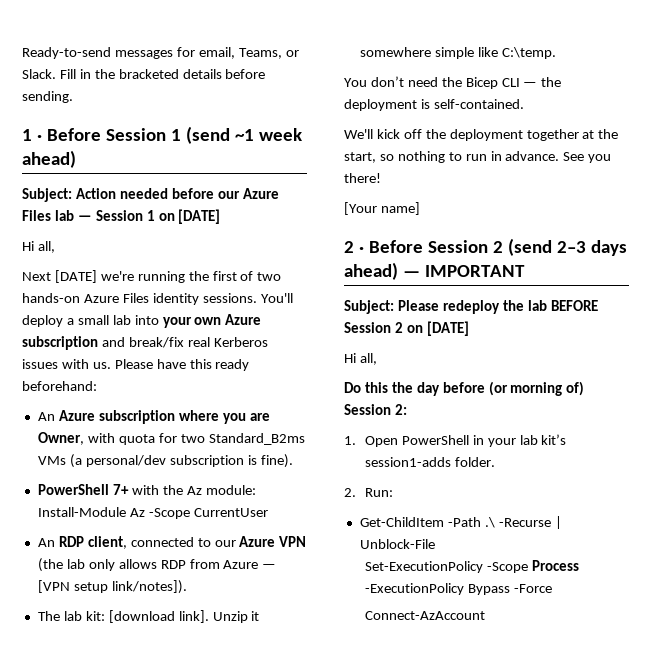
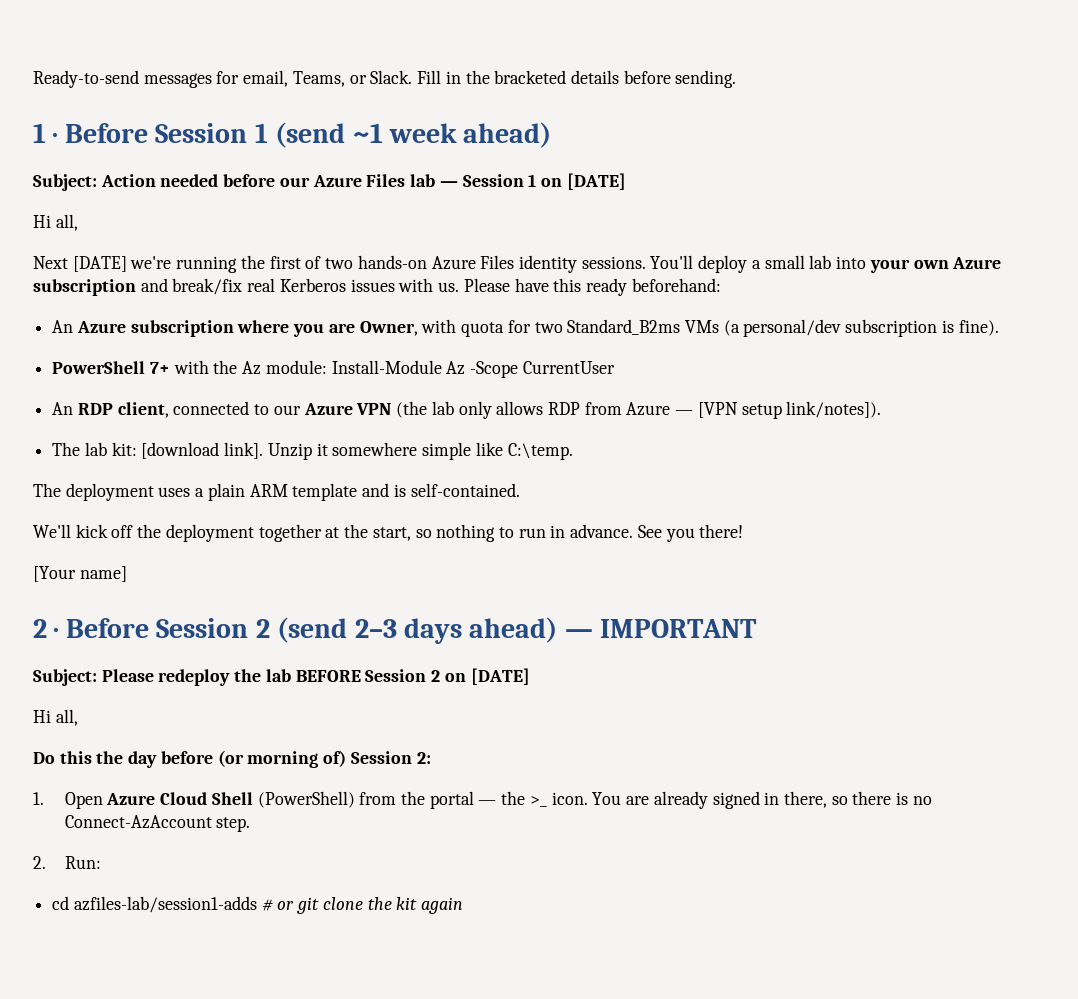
- You don’t need the Bicep CLI — the deployment is self-contained.
+ The deployment uses a plain ARM template and is self-contained.
- 1. Open PowerShell in your lab kit’s session1-adds folder.
+ 1. Open Azure Cloud Shell (PowerShell) from the portal — the >_ icon. You are already signed in there, so there is no Connect-AzAccount step.
  2. Run:
- Get-ChildItem -Path .\ -Recurse | Unblock-File
- Set-ExecutionPolicy -Scope Process -ExecutionPolicy Bypass -Force
- Connect-AzAccount
+ cd azfiles-lab/session1-adds # or git clone the kit again

